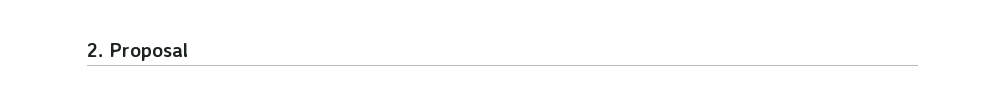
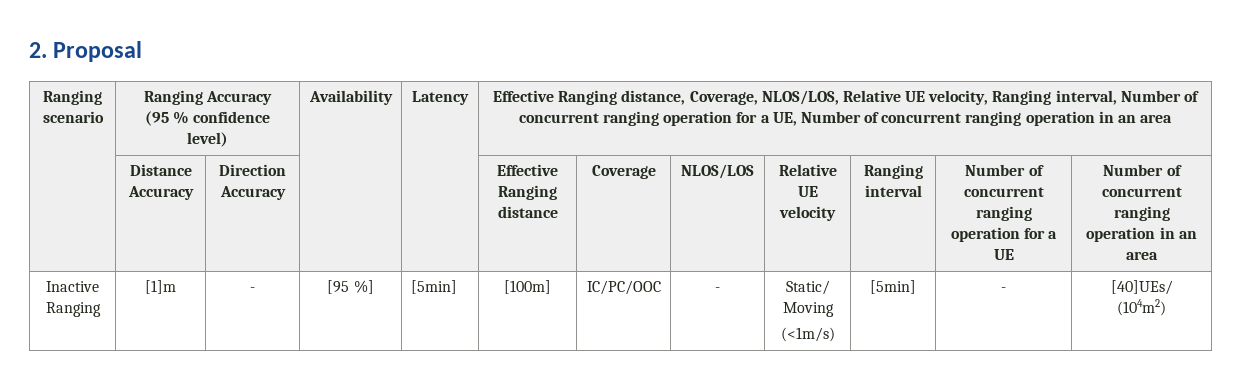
+ Ranging scenario | Ranging Accuracy
+ (95 % confidence level) | Availability | Latency | Effective Ranging distance, Coverage, NLOS/LOS, Relative UE velocity, Ranging interval, Number of concurrent ranging operation for a UE, Number of concurrent ranging operation in an area
+ | Distance Accuracy | Direction Accuracy | | | Effective Ranging distance | Coverage | NLOS/LOS | Relative UE velocity | Ranging interval | Number of concurrent ranging operation for a UE | Number of concurrent ranging operation in an area
+ Inactive Ranging | [1]m | - | [95 %] | [5min] | [100m] | IC/PC/OOC | - | Static/ Moving
+ (<1m/s) | [5min] | - | [40]UEs/
+ (104m2)

